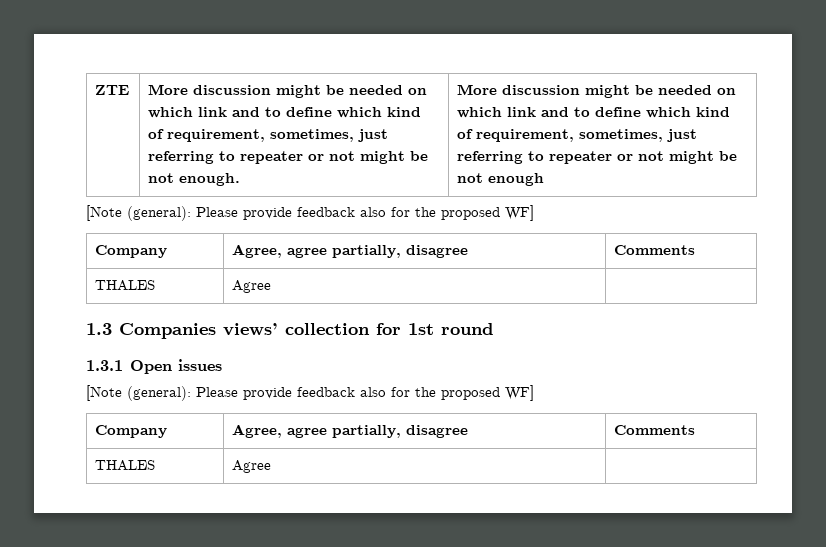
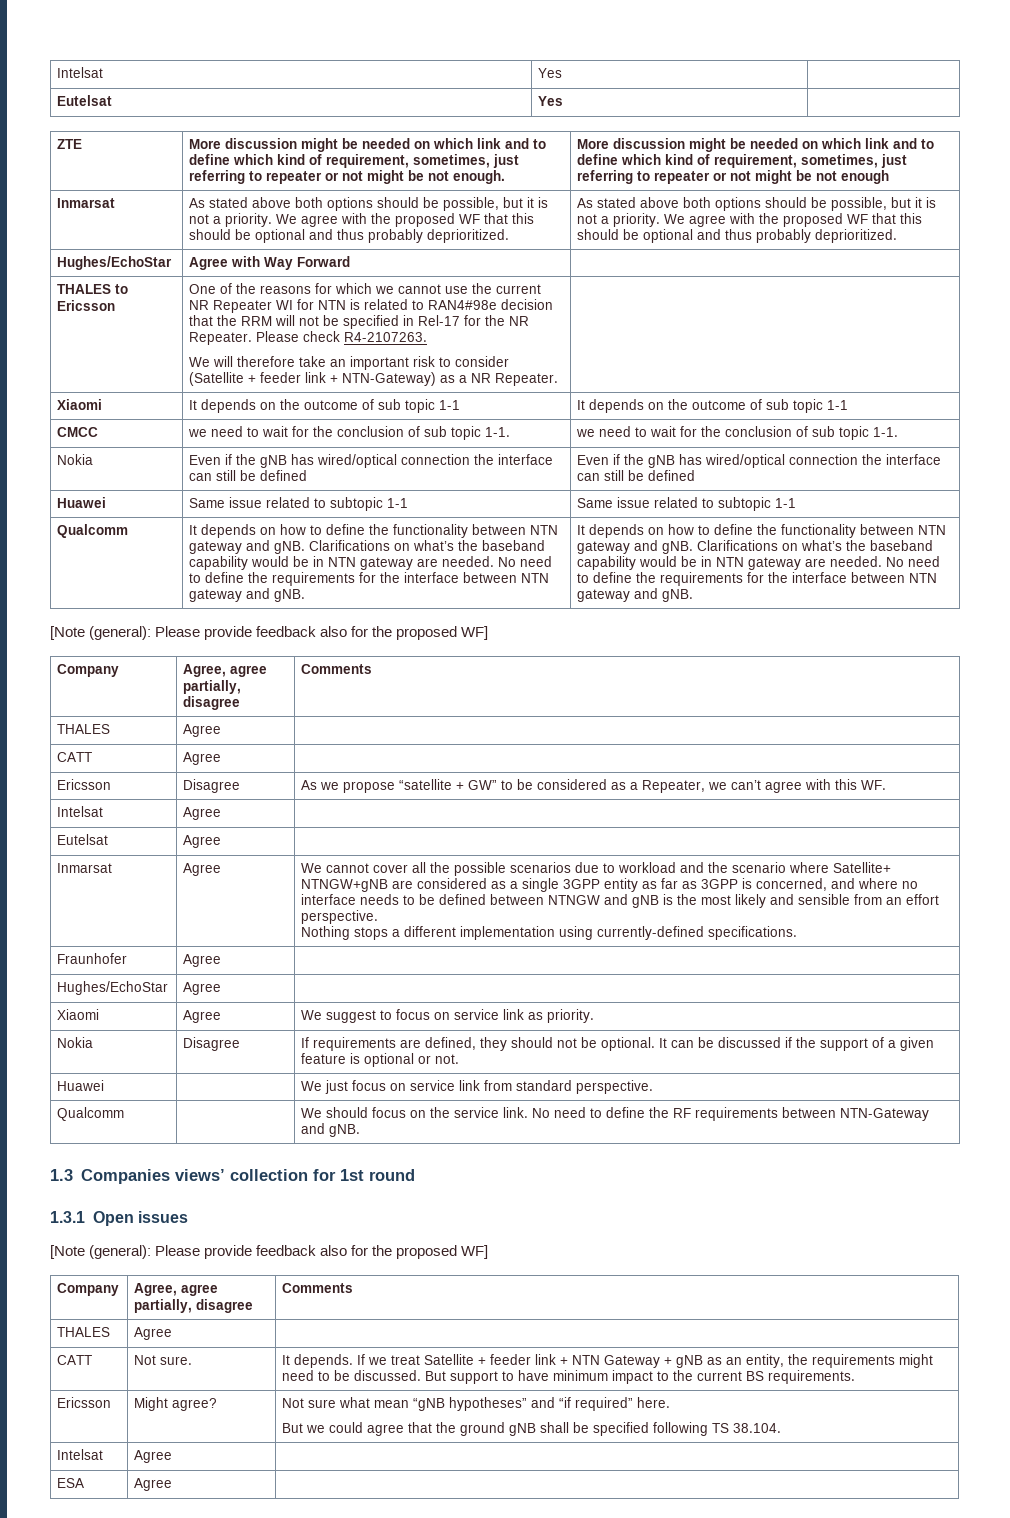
+ Intelsat | Yes |
+ Eutelsat | Yes |
+ Inmarsat | As stated above both options should be possible, but it is not a priority. We agree with the proposed WF that this should be optional and thus probably deprioritized. | As stated above both options should be possible, but it is not a priority. We agree with the proposed WF that this should be optional and thus probably deprioritized.
+ Hughes/EchoStar | Agree with Way Forward |
+ THALES to Ericsson | One of the reasons for which we cannot use the current NR Repeater WI for NTN is related to RAN4#98e decision that the RRM will not be specified in Rel-17 for the NR Repeater. Please check R4-2107263.
+ We will therefore take an important risk to consider (Satellite + feeder link + NTN-Gateway) as a NR Repeater. |
+ Xiaomi | It depends on the outcome of sub topic 1-1 | It depends on the outcome of sub topic 1-1
+ CMCC | we need to wait for the conclusion of sub topic 1-1. | we need to wait for the conclusion of sub topic 1-1.
+ Nokia | Even if the gNB has wired/optical connection the interface can still be defined | Even if the gNB has wired/optical connection the interface can still be defined
+ Huawei | Same issue related to subtopic 1-1 | Same issue related to subtopic 1-1
+ Qualcomm | It depends on how to define the functionality between NTN gateway and gNB. Clarifications on what’s the baseband capability would be in NTN gateway are needed. No need to define the requirements for the interface between NTN gateway and gNB. | It depends on how to define the functionality between NTN gateway and gNB. Clarifications on what’s the baseband capability would be in NTN gateway are needed. No need to define the requirements for the interface between NTN gateway and gNB.
+ CATT | Agree |
+ Ericsson | Disagree | As we propose “satellite + GW” to be considered as a Repeater, we can’t agree with this WF.
+ Intelsat | Agree |
+ Eutelsat | Agree |
+ Inmarsat | Agree | We cannot cover all the possible scenarios due to workload and the scenario where Satellite+ NTNGW+gNB are considered as a single 3GPP entity as far as 3GPP is concerned, and where no interface needs to be defined between NTNGW and gNB is the most likely and sensible from an effort perspective.
+ Nothing stops a different implementation using currently-defined specifications.
+ Fraunhofer | Agree |
+ Hughes/EchoStar | Agree |
+ Xiaomi | Agree | We suggest to focus on service link as priority.
+ Nokia | Disagree | If requirements are defined, they should not be optional. It can be discussed if the support of a given feature is optional or not.
+ Huawei | | We just focus on service link from standard perspective.
+ Qualcomm | | We should focus on the service link. No need to define the RF requirements between NTN-Gateway and gNB.
+ CATT | Not sure. | It depends. If we treat Satellite + feeder link + NTN Gateway + gNB as an entity, the requirements might need to be discussed. But support to have minimum impact to the current BS requirements.
+ Ericsson | Might agree? | Not sure what mean “gNB hypotheses” and “if required” here.
+ But we could agree that the ground gNB shall be specified following TS 38.104.
+ Intelsat | Agree |
+ ESA | Agree |

